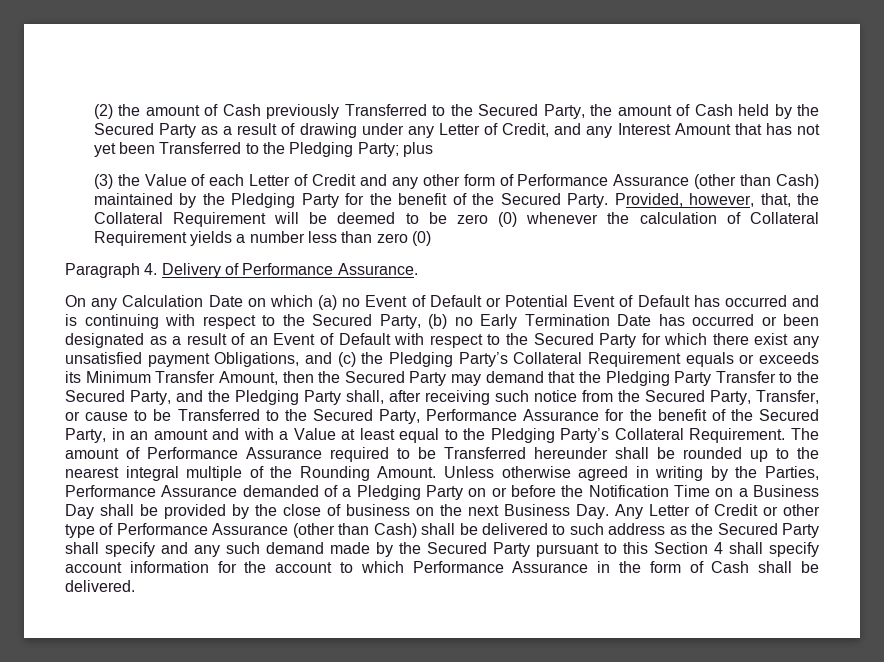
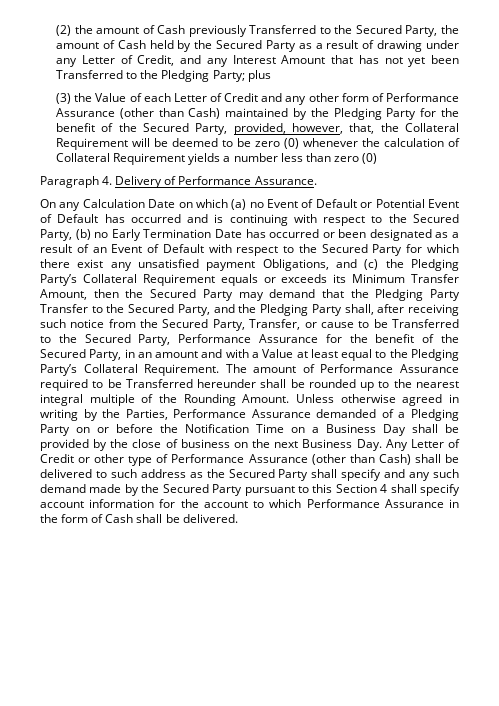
- (3) the Value of each Letter of Credit and any other form of Performance Assurance (other than Cash) maintained by the Pledging Party for the benefit of the Secured Party. Provided, however, that, the Collateral Requirement will be deemed to be zero (0) whenever the calculation of Collateral Requirement yields a number less than zero (0)
+ (3) the Value of each Letter of Credit and any other form of Performance Assurance (other than Cash) maintained by the Pledging Party for the benefit of the Secured Party, provided, however, that, the Collateral Requirement will be deemed to be zero (0) whenever the calculation of Collateral Requirement yields a number less than zero (0)

